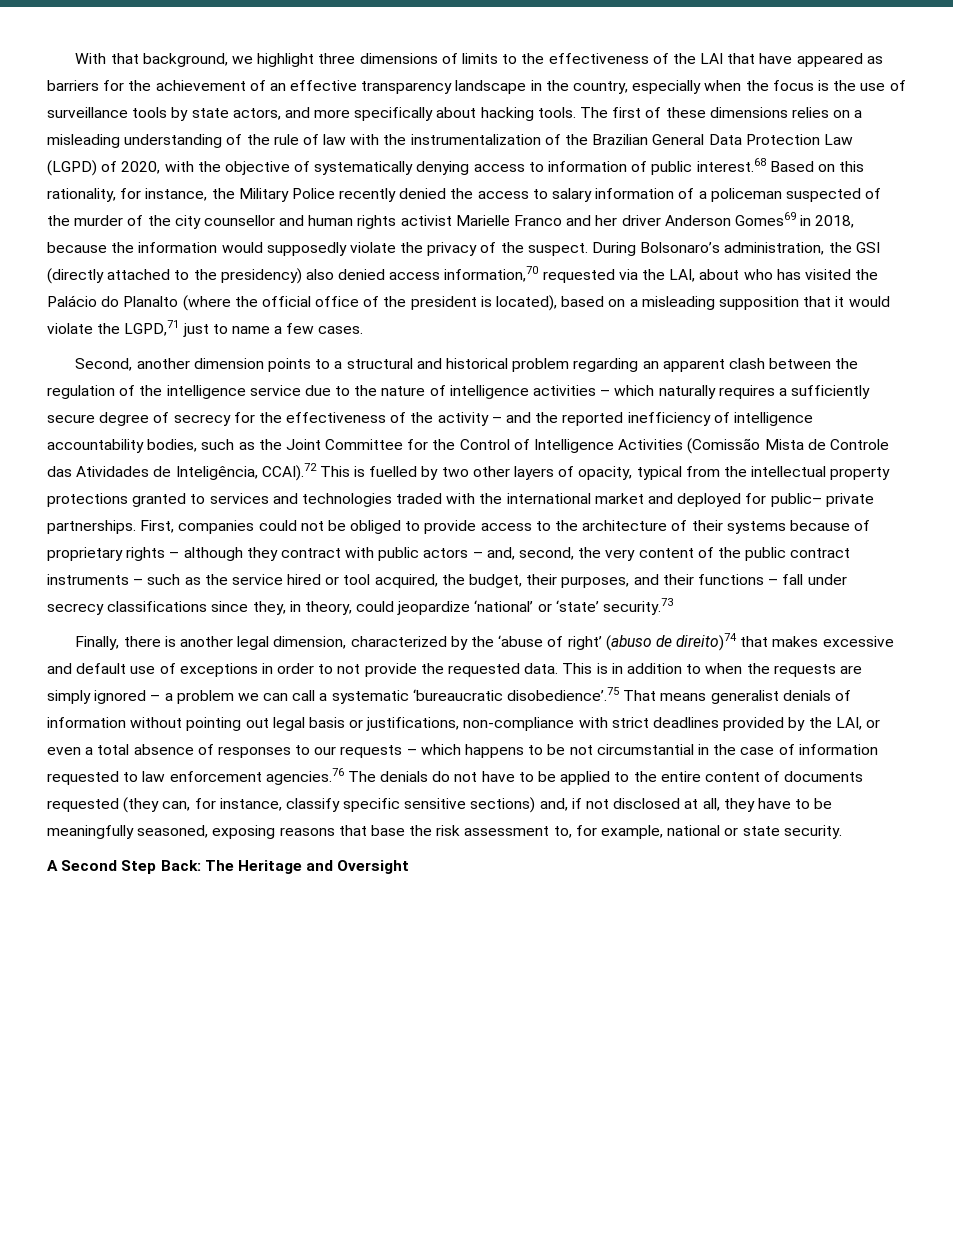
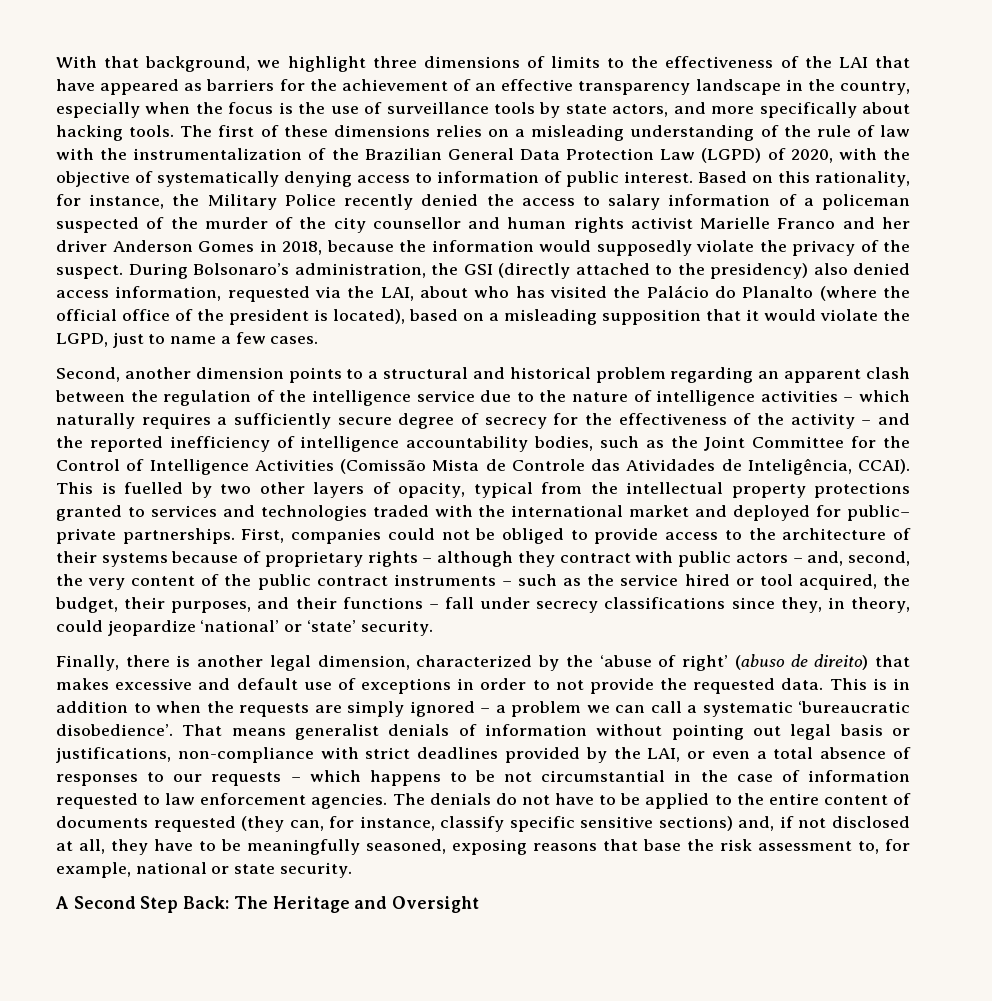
- The first of these dimensions relies on a misleading understanding of the rule of law with the instrumentalization of the Brazilian General Data Protection Law (LGPD) of 2020, with the objective of systematically denying access to information of public interest.68 Based on this rationality, for instance, the Military Police recently denied the access to salary information of a policeman suspected of the murder of the city counsellor and human rights activist Marielle Franco and her driver Anderson Gomes69 in 2018, because the information would supposedly violate the privacy of the suspect.
+ The first of these dimensions relies on a misleading understanding of the rule of law with the instrumentalization of the Brazilian General Data Protection Law (LGPD) of 2020, with the objective of systematically denying access to information of public interest. Based on this rationality, for instance, the Military Police recently denied the access to salary information of a policeman suspected of the murder of the city counsellor and human rights activist Marielle Franco and her driver Anderson Gomes in 2018, because the information would supposedly violate the privacy of the suspect.
- During Bolsonaro’s administration, the GSI (directly attached to the presidency) also denied access information,70 requested via the LAI, about who has visited the Palácio do Planalto (where the official office of the president is located), based on a misleading supposition that it would violate the LGPD,71 just to name a few cases.
+ During Bolsonaro’s administration, the GSI (directly attached to the presidency) also denied access information, requested via the LAI, about who has visited the Palácio do Planalto (where the official office of the president is located), based on a misleading supposition that it would violate the LGPD, just to name a few cases.
- Second, another dimension points to a structural and historical problem regarding an apparent clash between the regulation of the intelligence service due to the nature of intelligence activities – which naturally requires a sufficiently secure degree of secrecy for the effectiveness of the activity – and the reported inefficiency of intelligence accountability bodies, such as the Joint Committee for the Control of Intelligence Activities (Comissão Mista de Controle das Atividades de Inteligência, CCAI).72 This is fuelled by two other layers of opacity, typical from the intellectual property protections granted to services and technologies traded with the international market and deployed for public– private partnerships.
+ Second, another dimension points to a structural and historical problem regarding an apparent clash between the regulation of the intelligence service due to the nature of intelligence activities – which naturally requires a sufficiently secure degree of secrecy for the effectiveness of the activity – and the reported inefficiency of intelligence accountability bodies, such as the Joint Committee for the Control of Intelligence Activities (Comissão Mista de Controle das Atividades de Inteligência, CCAI). This is fuelled by two other layers of opacity, typical from the intellectual property protections granted to services and technologies traded with the international market and deployed for public– private partnerships.
- First, companies could not be obliged to provide access to the architecture of their systems because of proprietary rights – although they contract with public actors – and, second, the very content of the public contract instruments – such as the service hired or tool acquired, the budget, their purposes, and their functions – fall under secrecy classifications since they, in theory, could jeopardize ‘national’ or ‘state’ security.73
+ First, companies could not be obliged to provide access to the architecture of their systems because of proprietary rights – although they contract with public actors – and, second, the very content of the public contract instruments – such as the service hired or tool acquired, the budget, their purposes, and their functions – fall under secrecy classifications since they, in theory, could jeopardize ‘national’ or ‘state’ security.
- Finally, there is another legal dimension, characterized by the ‘abuse of right’ (abuso de direito)74 that makes excessive and default use of exceptions in order to not provide the requested data.
+ Finally, there is another legal dimension, characterized by the ‘abuse of right’ (abuso de direito) that makes excessive and default use of exceptions in order to not provide the requested data.
- This is in addition to when the requests are simply ignored – a problem we can call a systematic ‘bureaucratic disobedience’.75 That means generalist denials of information without pointing out legal basis or justifications, non-compliance with strict deadlines provided by the LAI, or even a total absence of responses to our requests – which happens to be not circumstantial in the case of information requested to law enforcement agencies.76 The denials do not have to be applied to the entire content of documents requested (they can, for instance, classify specific sensitive sections) and, if not disclosed at all, they have to be meaningfully seasoned, exposing reasons that base the risk assessment to, for example, national or state security.
+ This is in addition to when the requests are simply ignored – a problem we can call a systematic ‘bureaucratic disobedience’. That means generalist denials of information without pointing out legal basis or justifications, non-compliance with strict deadlines provided by the LAI, or even a total absence of responses to our requests – which happens to be not circumstantial in the case of information requested to law enforcement agencies. The denials do not have to be applied to the entire content of documents requested (they can, for instance, classify specific sensitive sections) and, if not disclosed at all, they have to be meaningfully seasoned, exposing reasons that base the risk assessment to, for example, national or state security.

